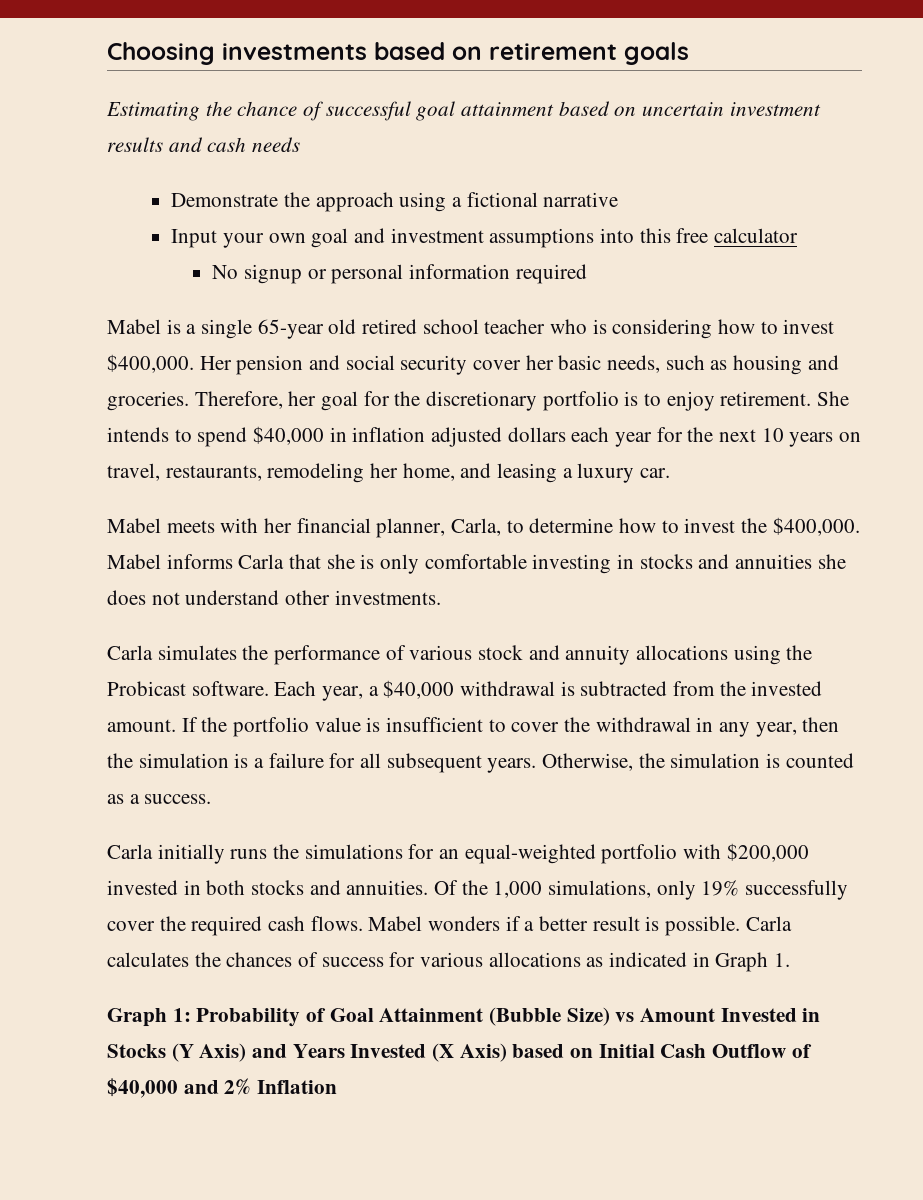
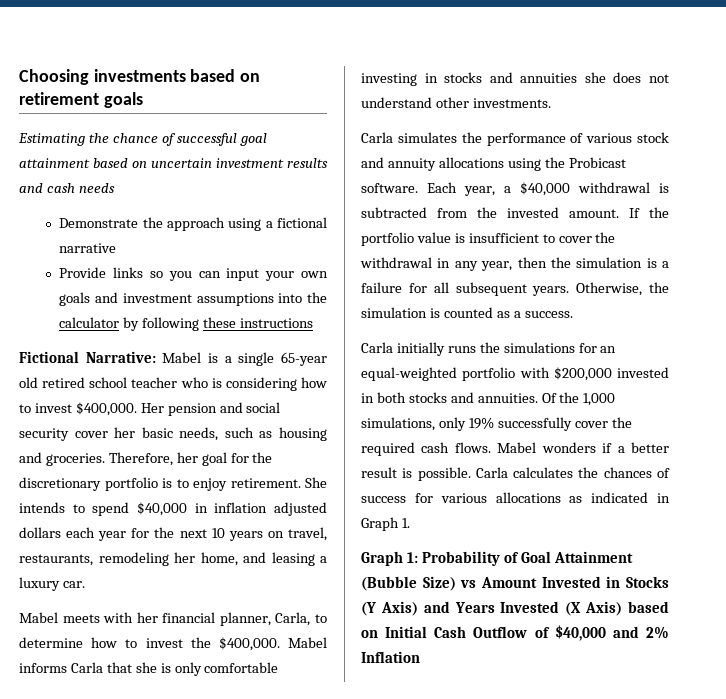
- Input your own goal and investment assumptions into this free calculator
- No signup or personal information required
- Mabel is a single 65-year old retired school teacher who is considering how to invest $400,000.
+ Provide links so you can input your own goals and investment assumptions into the calculator by following these instructions
+ Fictional Narrative: Mabel is a single 65-year old retired school teacher who is considering how to invest $400,000.

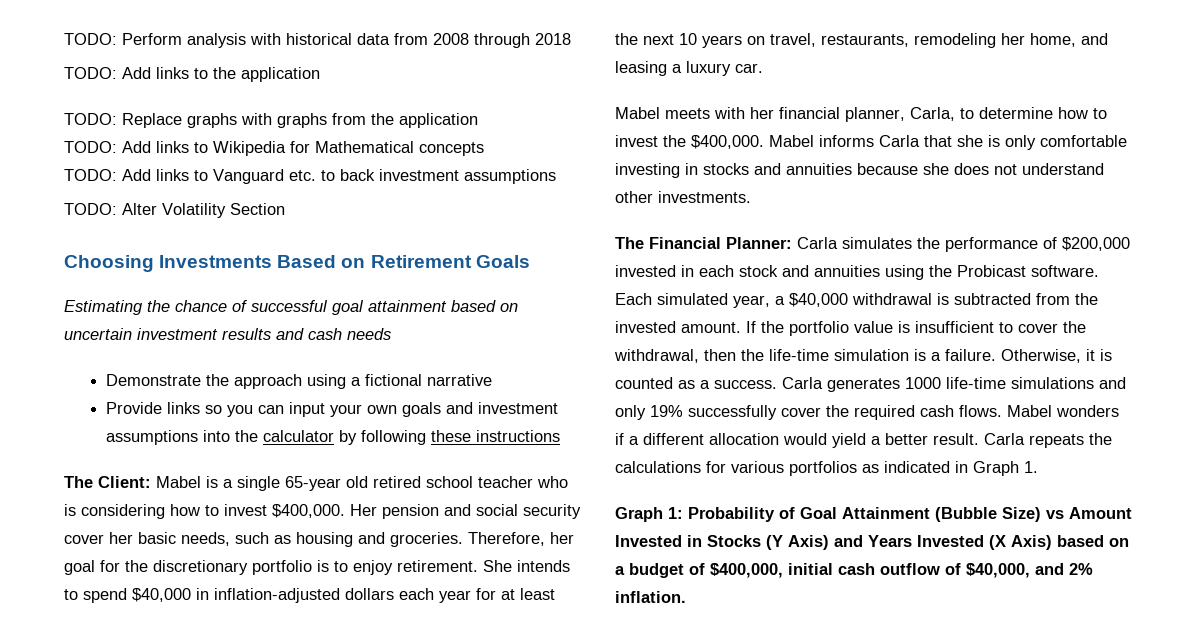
- Choosing investments based on retirement goals
+ TODO: Perform analysis with historical data from 2008 through 2018
+ TODO: Add links to the application
+ TODO: Replace graphs with graphs from the application
+ TODO: Add links to Wikipedia for Mathematical concepts
+ TODO: Add links to Vanguard etc. to back investment assumptions
+ TODO: Alter Volatility Section
+ Choosing Investments Based on Retirement Goals
- Fictional Narrative: Mabel is a single 65-year old retired school teacher who is considering how to invest $400,000.
+ The Client: Mabel is a single 65-year old retired school teacher who is considering how to invest $400,000.
- She intends to spend $40,000 in inflation adjusted dollars each year for the next 10 years on travel, restaurants, remodeling her home, and leasing a luxury car.
+ She intends to spend $40,000 in inflation-adjusted dollars each year for at least the next 10 years on travel, restaurants, remodeling her home, and leasing a luxury car.
- Mabel informs Carla that she is only comfortable investing in stocks and annuities she does not understand other investments.
+ Mabel informs Carla that she is only comfortable investing in stocks and annuities because she does not understand other investments.
- Carla simulates the performance of various stock and annuity allocations using the Probicast software.
+ The Financial Planner: Carla simulates the performance of $200,000 invested in each stock and annuities using the Probicast software.
- Each year, a $40,000 withdrawal is subtracted from the invested amount.
+ Each simulated year, a $40,000 withdrawal is subtracted from the invested amount.
- If the portfolio value is insufficient to cover the withdrawal in any year, then the simulation is a failure for all subsequent years. Otherwise, the simulation is counted as a success.
- Carla initially runs the simulations for an equal-weighted portfolio with $200,000 invested in both stocks and annuities. Of the 1,000 simulations, only 19% successfully cover the required cash flows.
+ If the portfolio value is insufficient to cover the withdrawal, then the life-time simulation is a failure. Otherwise, it is counted as a success. Carla generates 1000 life-time simulations and only 19% successfully cover the required cash flows.
- Mabel wonders if a better result is possible. Carla calculates the chances of success for various allocations as indicated in Graph 1.
+ Mabel wonders if a different allocation would yield a better result. Carla repeats the calculations for various portfolios as indicated in Graph 1.
- Graph 1: Probability of Goal Attainment (Bubble Size) vs Amount Invested in Stocks (Y Axis) and Years Invested (X Axis) based on Initial Cash Outflow of $40,000 and 2% Inflation
+ Graph 1: Probability of Goal Attainment (Bubble Size) vs Amount Invested in Stocks (Y Axis) and Years Invested (X Axis) based on a budget of $400,000, initial cash outflow of $40,000, and 2% inflation.

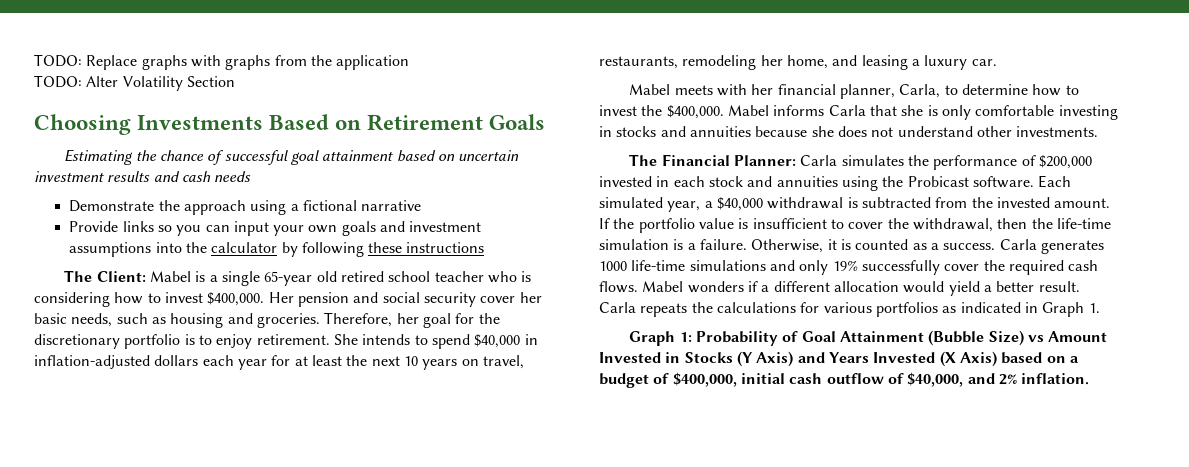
- TODO: Perform analysis with historical data from 2008 through 2018
- TODO: Add links to the application
- TODO: Add links to Wikipedia for Mathematical concepts
- TODO: Add links to Vanguard etc. to back investment assumptions

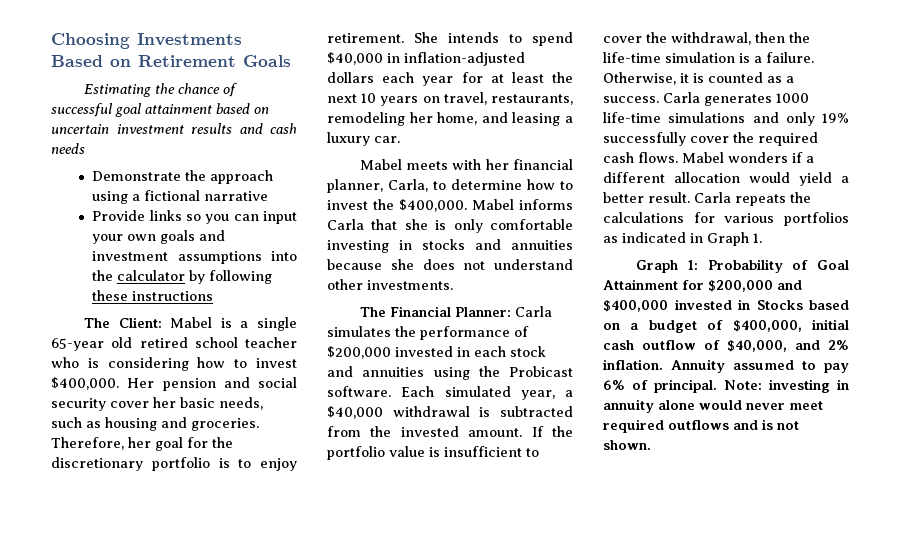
- TODO: Replace graphs with graphs from the application
- TODO: Alter Volatility Section
- Graph 1: Probability of Goal Attainment (Bubble Size) vs Amount Invested in Stocks (Y Axis) and Years Invested (X Axis) based on a budget of $400,000, initial cash outflow of $40,000, and 2% inflation.
+ Graph 1: Probability of Goal Attainment for $200,000 and $400,000 invested in Stocks based on a budget of $400,000, initial cash outflow of $40,000, and 2% inflation.
+ Annuity assumed to pay 6% of principal. Note: investing in annuity alone would never meet required outflows and is not shown.

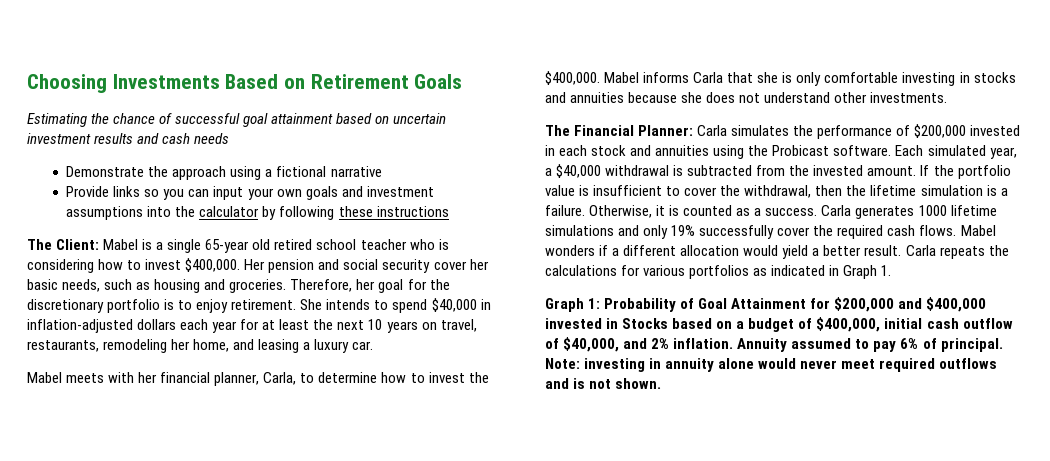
- If the portfolio value is insufficient to cover the withdrawal, then the life-time simulation is a failure.
+ If the portfolio value is insufficient to cover the withdrawal, then the lifetime simulation is a failure.
- Carla generates 1000 life-time simulations and only 19% successfully cover the required cash flows.
+ Carla generates 1000 lifetime simulations and only 19% successfully cover the required cash flows.

